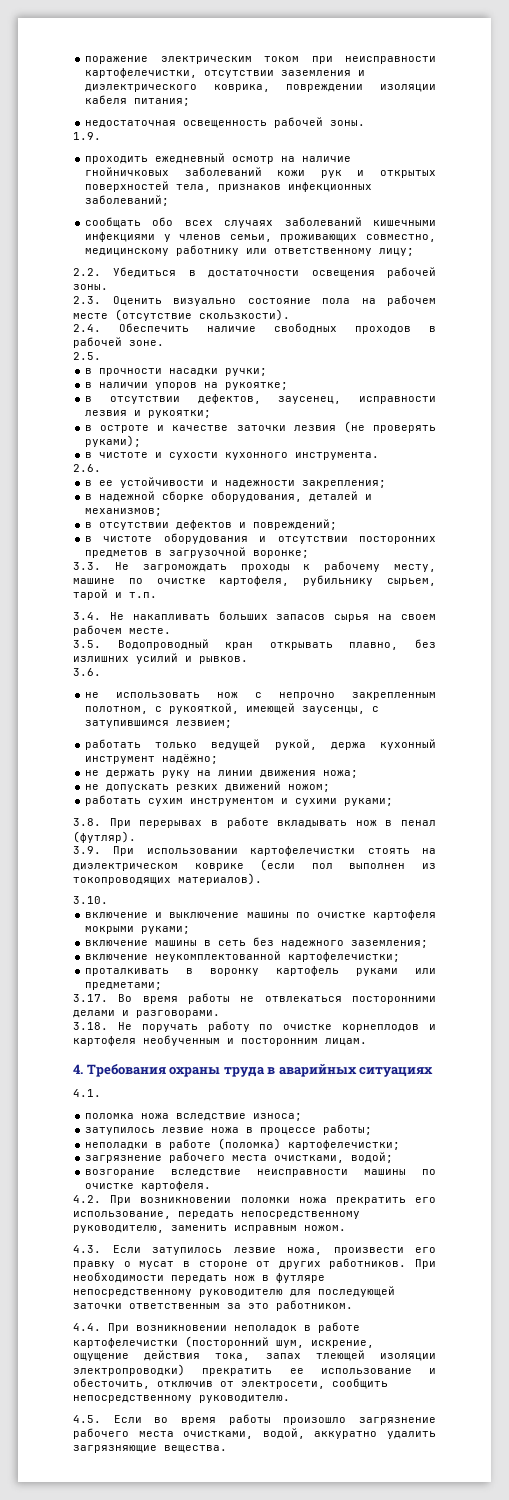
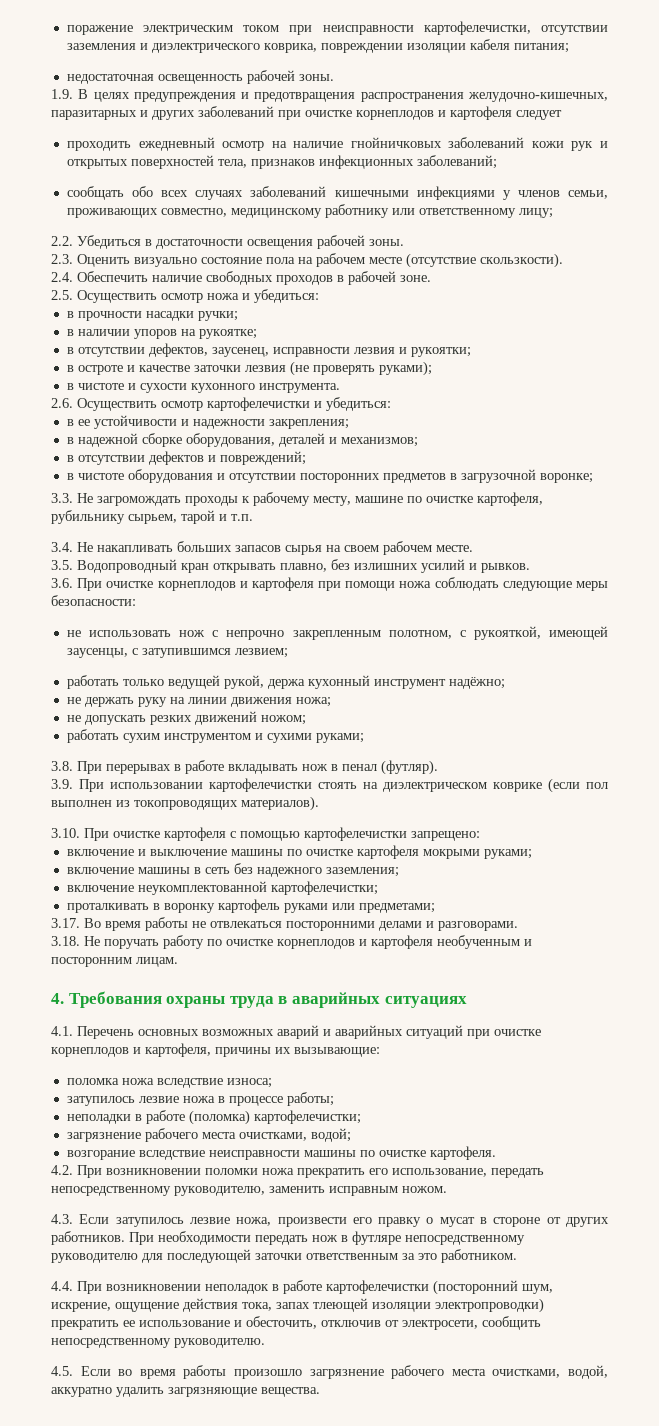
- 1.9.
+ 1.9. В целях предупреждения и предотвращения распространения желудочно-кишечных, паразитарных и других заболеваний при очистке корнеплодов и картофеля следует
- 2.5.
+ 2.5. Осуществить осмотр ножа и убедиться:
- 2.6.
+ 2.6. Осуществить осмотр картофелечистки и убедиться:
- 3.6.
+ 3.6. При очистке корнеплодов и картофеля при помощи ножа соблюдать следующие меры безопасности:
- 3.10.
+ 3.10. При очистке картофеля с помощью картофелечистки запрещено:
- 4.1.
+ 4.1. Перечень основных возможных аварий и аварийных ситуаций при очистке корнеплодов и картофеля, причины их вызывающие:

